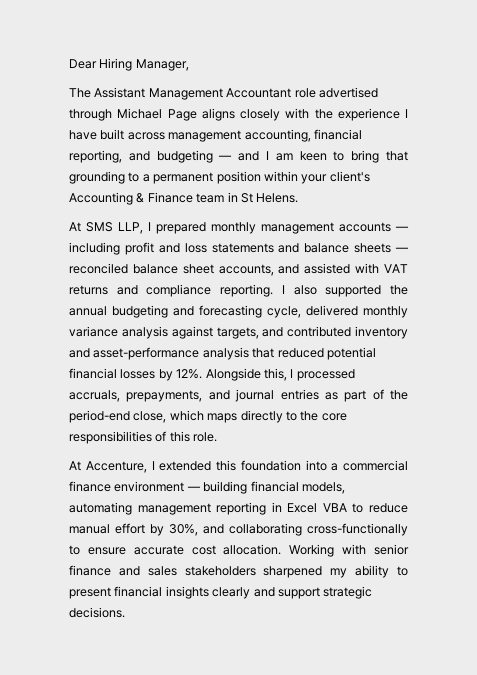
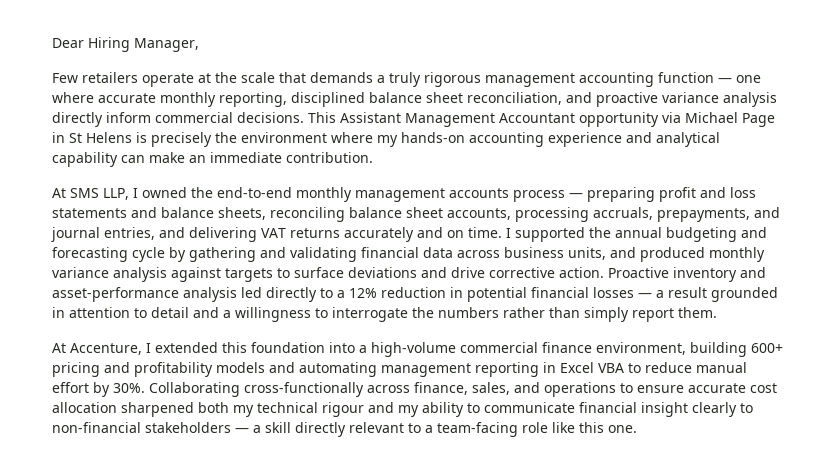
- The Assistant Management Accountant role advertised through Michael Page aligns closely with the experience I have built across management accounting, financial reporting, and budgeting — and I am keen to bring that grounding to a permanent position within your client's Accounting & Finance team in St Helens.
- At SMS LLP, I prepared monthly management accounts — including profit and loss statements and balance sheets — reconciled balance sheet accounts, and assisted with VAT returns and compliance reporting. I also supported the annual budgeting and forecasting cycle, delivered monthly variance analysis against targets, and contributed inventory and asset-performance analysis that reduced potential financial losses by 12%. Alongside this, I processed accruals, prepayments, and journal entries as part of the period-end close, which maps directly to the core responsibilities of this role.
+ Few retailers operate at the scale that demands a truly rigorous management accounting function — one where accurate monthly reporting, disciplined balance sheet reconciliation, and proactive variance analysis directly inform commercial decisions. This Assistant Management Accountant opportunity via Michael Page in St Helens is precisely the environment where my hands-on accounting experience and analytical capability can make an immediate contribution.
+ At SMS LLP, I owned the end-to-end monthly management accounts process — preparing profit and loss statements and balance sheets, reconciling balance sheet accounts, processing accruals, prepayments, and journal entries, and delivering VAT returns accurately and on time. I supported the annual budgeting and forecasting cycle by gathering and validating financial data across business units, and produced monthly variance analysis against targets to surface deviations and drive corrective action. Proactive inventory and asset-performance analysis led directly to a 12% reduction in potential financial losses — a result grounded in attention to detail and a willingness to interrogate the numbers rather than simply report them.
- At Accenture, I extended this foundation into a commercial finance environment — building financial models, automating management reporting in Excel VBA to reduce manual effort by 30%, and collaborating cross-functionally to ensure accurate cost allocation. Working with senior finance and sales stakeholders sharpened my ability to present financial insights clearly and support strategic decisions.
+ At Accenture, I extended this foundation into a high-volume commercial finance environment, building 600+ pricing and profitability models and automating management reporting in Excel VBA to reduce manual effort by 30%. Collaborating cross-functionally across finance, sales, and operations to ensure accurate cost allocation sharpened both my technical rigour and my ability to communicate financial insight clearly to non-financial stakeholders — a skill directly relevant to a team-facing role like this one.

